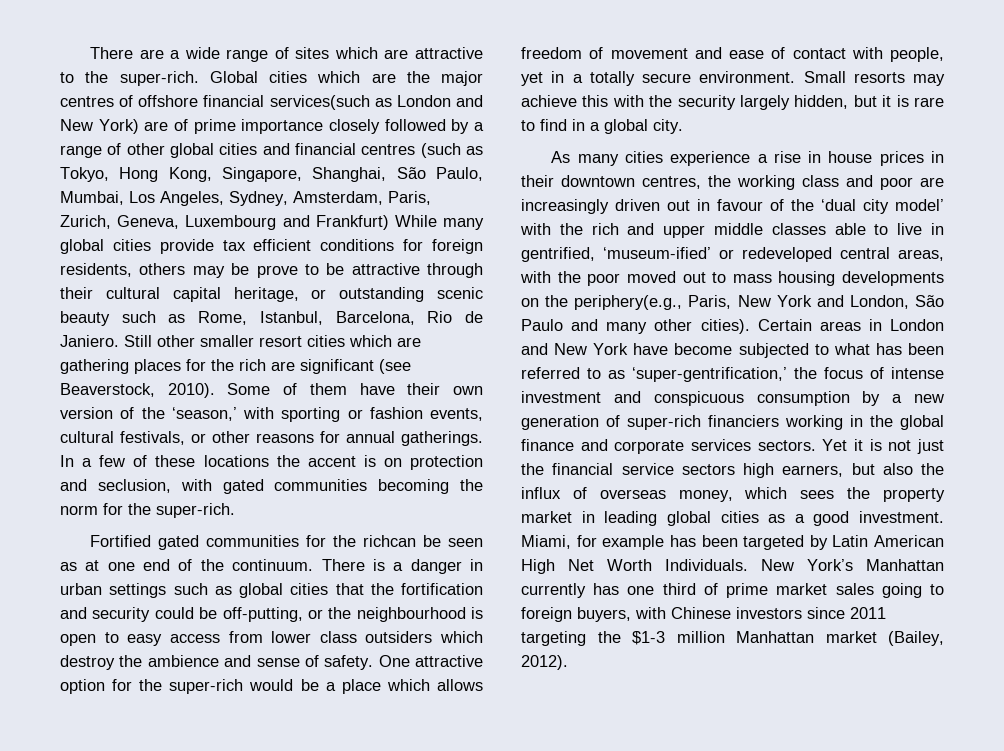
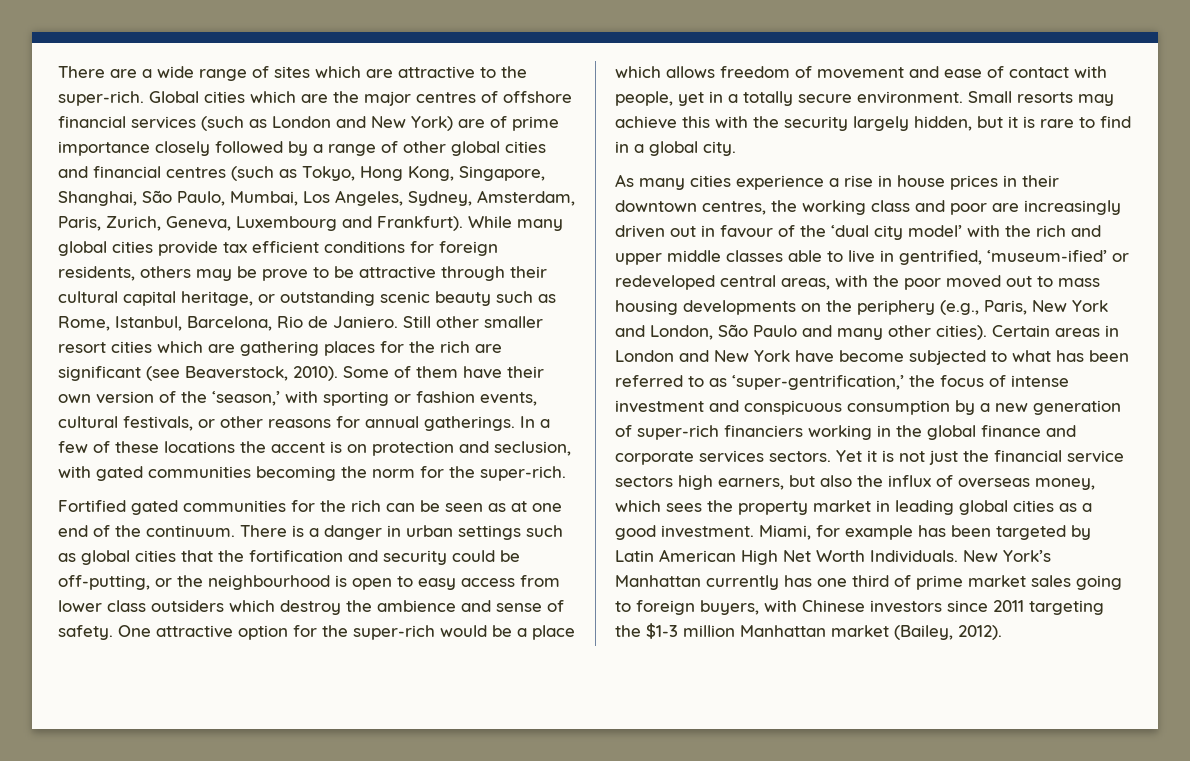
- Global cities which are the major centres of offshore financial services(such as London and New York) are of prime importance closely followed by a range of other global cities and financial centres (such as Tokyo, Hong Kong, Singapore, Shanghai, São Paulo, Mumbai, Los Angeles, Sydney, Amsterdam, Paris, Zurich, Geneva, Luxembourg and Frankfurt) While many global cities provide tax efficient conditions for foreign residents, others may be prove to be attractive through their cultural capital heritage, or outstanding scenic beauty such as Rome, Istanbul, Barcelona, Rio de Janiero.
+ Global cities which are the major centres of offshore financial services (such as London and New York) are of prime importance closely followed by a range of other global cities and financial centres (such as Tokyo, Hong Kong, Singapore, Shanghai, São Paulo, Mumbai, Los Angeles, Sydney, Amsterdam, Paris, Zurich, Geneva, Luxembourg and Frankfurt). While many global cities provide tax efficient conditions for foreign residents, others may be prove to be attractive through their cultural capital heritage, or outstanding scenic beauty such as Rome, Istanbul, Barcelona, Rio de Janiero.
- Fortified gated communities for the richcan be seen as at one end of the continuum.
+ Fortified gated communities for the rich can be seen as at one end of the continuum.
- As many cities experience a rise in house prices in their downtown centres, the working class and poor are increasingly driven out in favour of the ‘dual city model’ with the rich and upper middle classes able to live in gentrified, ‘museum-ified’ or redeveloped central areas, with the poor moved out to mass housing developments on the periphery(e.g., Paris, New York and London, São Paulo and many other cities).
+ As many cities experience a rise in house prices in their downtown centres, the working class and poor are increasingly driven out in favour of the ‘dual city model’ with the rich and upper middle classes able to live in gentrified, ‘museum-ified’ or redeveloped central areas, with the poor moved out to mass housing developments on the periphery (e.g., Paris, New York and London, São Paulo and many other cities).

